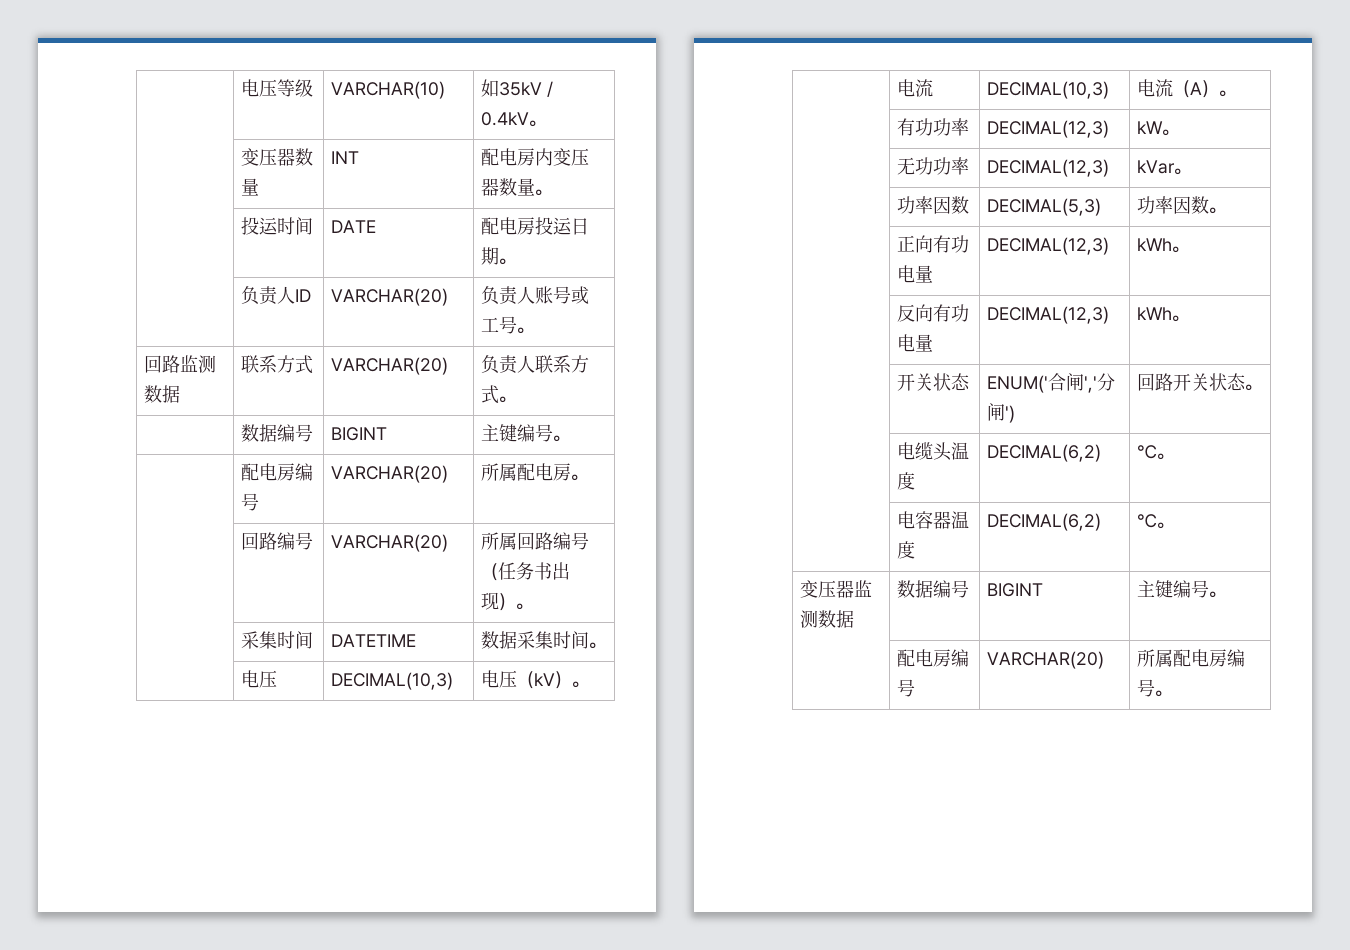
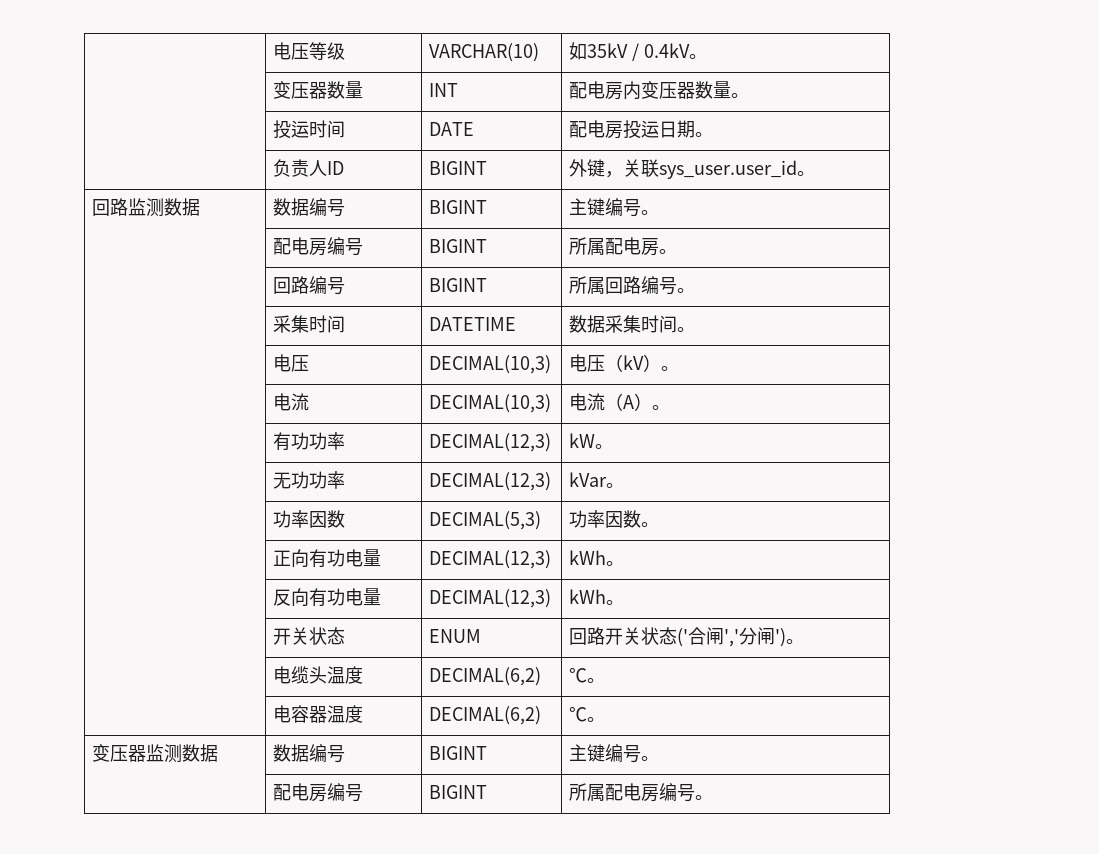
- | 负责人ID | VARCHAR(20) | 负责人账号或工号。
+ | 负责人ID | BIGINT | 外键，关联sys_user.user_id。
- 回路监测数据 | 联系方式 | VARCHAR(20) | 负责人联系方式。
- | 数据编号 | BIGINT | 主键编号。
- | 配电房编号 | VARCHAR(20) | 所属配电房。
+ 回路监测数据 | 数据编号 | BIGINT | 主键编号。
+ | 配电房编号 | BIGINT | 所属配电房。
- | 回路编号 | VARCHAR(20) | 所属回路编号（任务书出现）。
+ | 回路编号 | BIGINT | 所属回路编号。
- | 开关状态 | ENUM('合闸','分闸') | 回路开关状态。
+ | 开关状态 | ENUM | 回路开关状态('合闸','分闸')。
- | 配电房编号 | VARCHAR(20) | 所属配电房编号。
+ | 配电房编号 | BIGINT | 所属配电房编号。

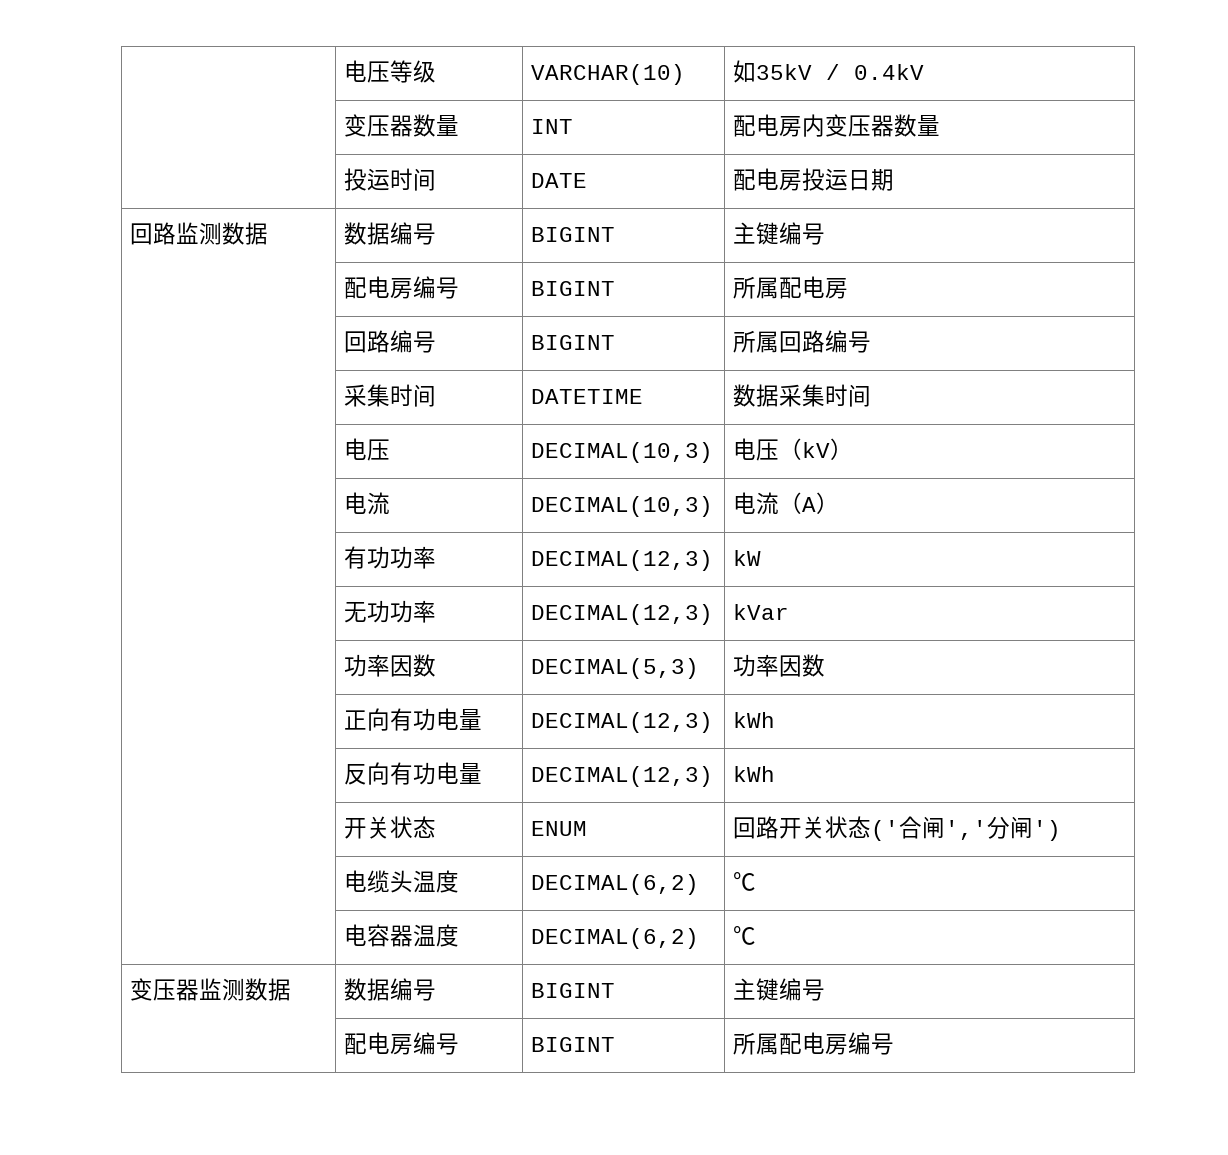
- | 电压等级 | VARCHAR(10) | 如35kV / 0.4kV。
+ | 电压等级 | VARCHAR(10) | 如35kV / 0.4kV
- | 变压器数量 | INT | 配电房内变压器数量。
+ | 变压器数量 | INT | 配电房内变压器数量
- | 投运时间 | DATE | 配电房投运日期。
- | 负责人ID | BIGINT | 外键，关联sys_user.user_id。
+ | 投运时间 | DATE | 配电房投运日期
- 回路监测数据 | 数据编号 | BIGINT | 主键编号。
- | 配电房编号 | BIGINT | 所属配电房。
+ 回路监测数据 | 数据编号 | BIGINT | 主键编号
+ | 配电房编号 | BIGINT | 所属配电房
- | 回路编号 | BIGINT | 所属回路编号。
+ | 回路编号 | BIGINT | 所属回路编号
- | 采集时间 | DATETIME | 数据采集时间。
+ | 采集时间 | DATETIME | 数据采集时间
- | 电压 | DECIMAL(10,3) | 电压（kV）。
+ | 电压 | DECIMAL(10,3) | 电压（kV）
- | 电流 | DECIMAL(10,3) | 电流（A）。
+ | 电流 | DECIMAL(10,3) | 电流（A）
- | 有功功率 | DECIMAL(12,3) | kW。
+ | 有功功率 | DECIMAL(12,3) | kW
- | 无功功率 | DECIMAL(12,3) | kVar。
+ | 无功功率 | DECIMAL(12,3) | kVar
- | 功率因数 | DECIMAL(5,3) | 功率因数。
+ | 功率因数 | DECIMAL(5,3) | 功率因数
- | 正向有功电量 | DECIMAL(12,3) | kWh。
+ | 正向有功电量 | DECIMAL(12,3) | kWh
- | 反向有功电量 | DECIMAL(12,3) | kWh。
+ | 反向有功电量 | DECIMAL(12,3) | kWh
- | 开关状态 | ENUM | 回路开关状态('合闸','分闸')。
+ | 开关状态 | ENUM | 回路开关状态('合闸','分闸')
- | 电缆头温度 | DECIMAL(6,2) | ℃。
+ | 电缆头温度 | DECIMAL(6,2) | ℃
- | 电容器温度 | DECIMAL(6,2) | ℃。
+ | 电容器温度 | DECIMAL(6,2) | ℃
- 变压器监测数据 | 数据编号 | BIGINT | 主键编号。
+ 变压器监测数据 | 数据编号 | BIGINT | 主键编号
- | 配电房编号 | BIGINT | 所属配电房编号。
+ | 配电房编号 | BIGINT | 所属配电房编号

